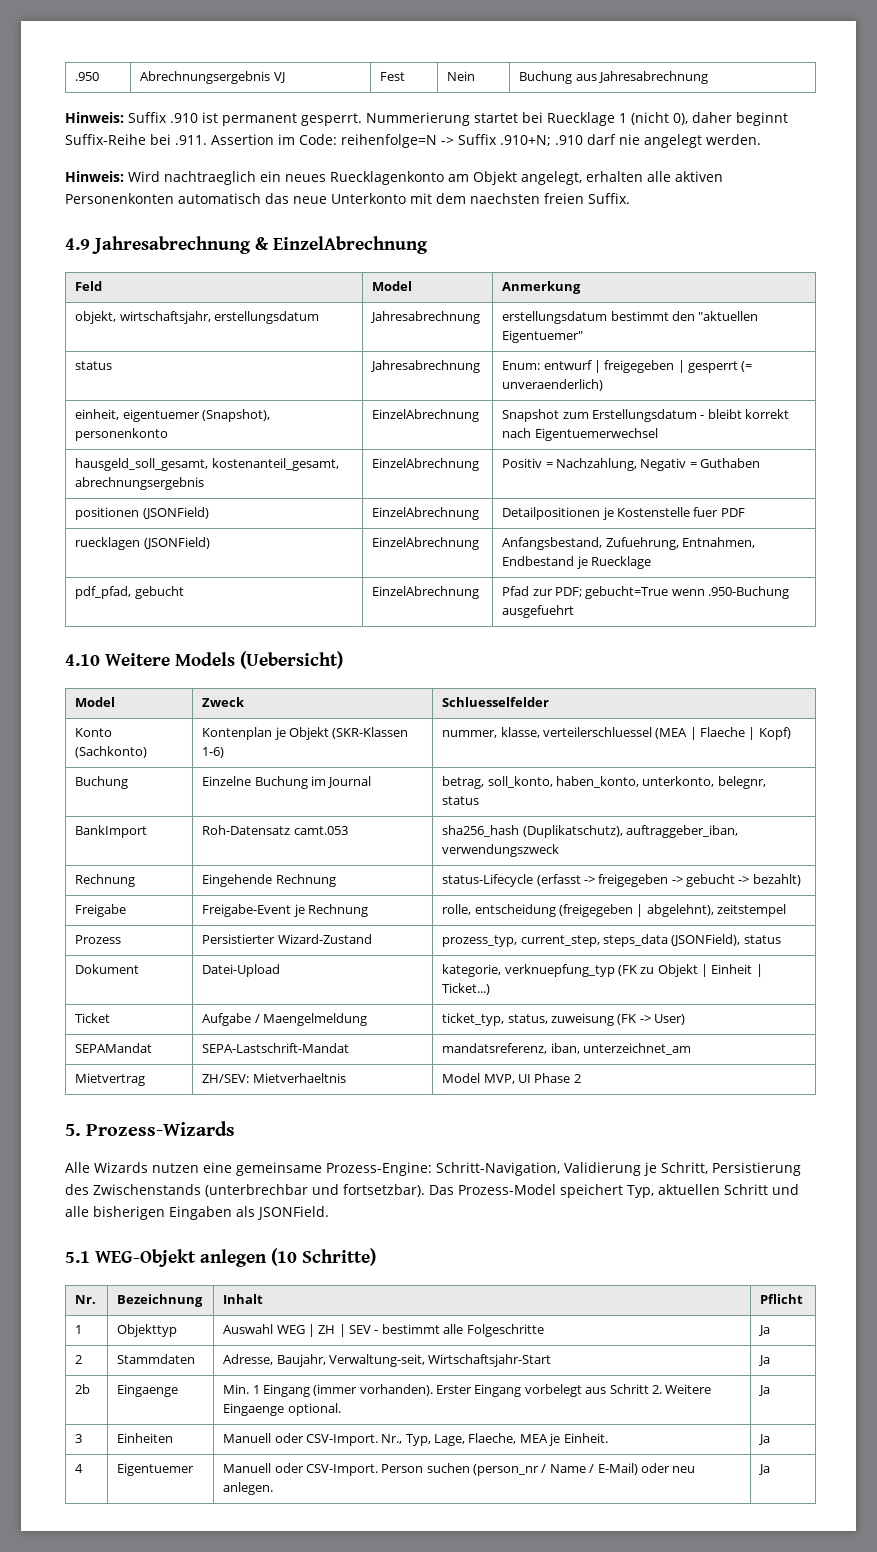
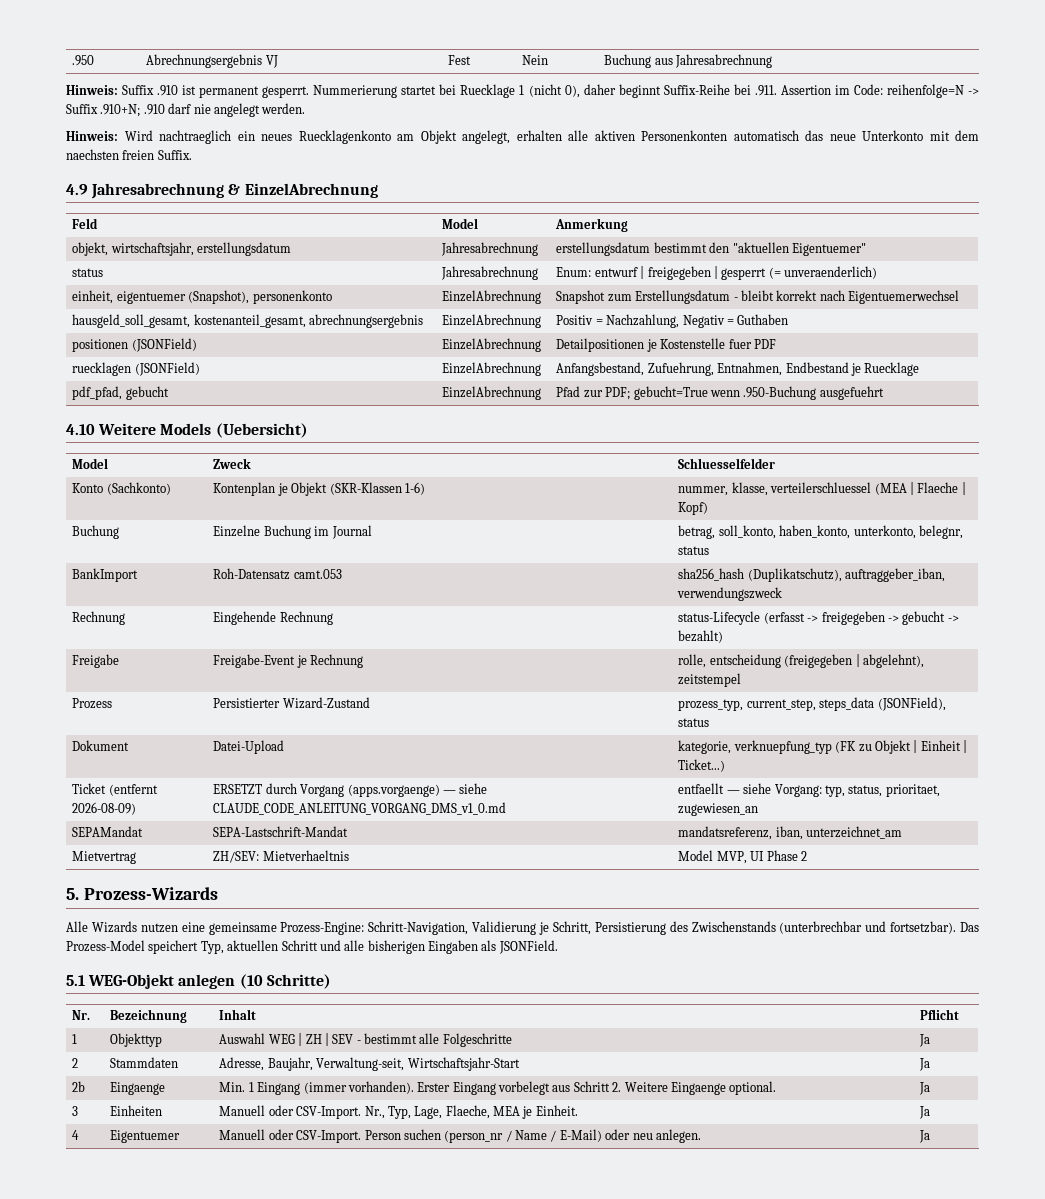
- Ticket | Aufgabe / Maengelmeldung | ticket_typ, status, zuweisung (FK -> User)
+ Ticket (entfernt 2026-08-09) | ERSETZT durch Vorgang (apps.vorgaenge) — siehe CLAUDE_CODE_ANLEITUNG_VORGANG_DMS_v1_0.md | entfaellt — siehe Vorgang: typ, status, prioritaet, zugewiesen_an

